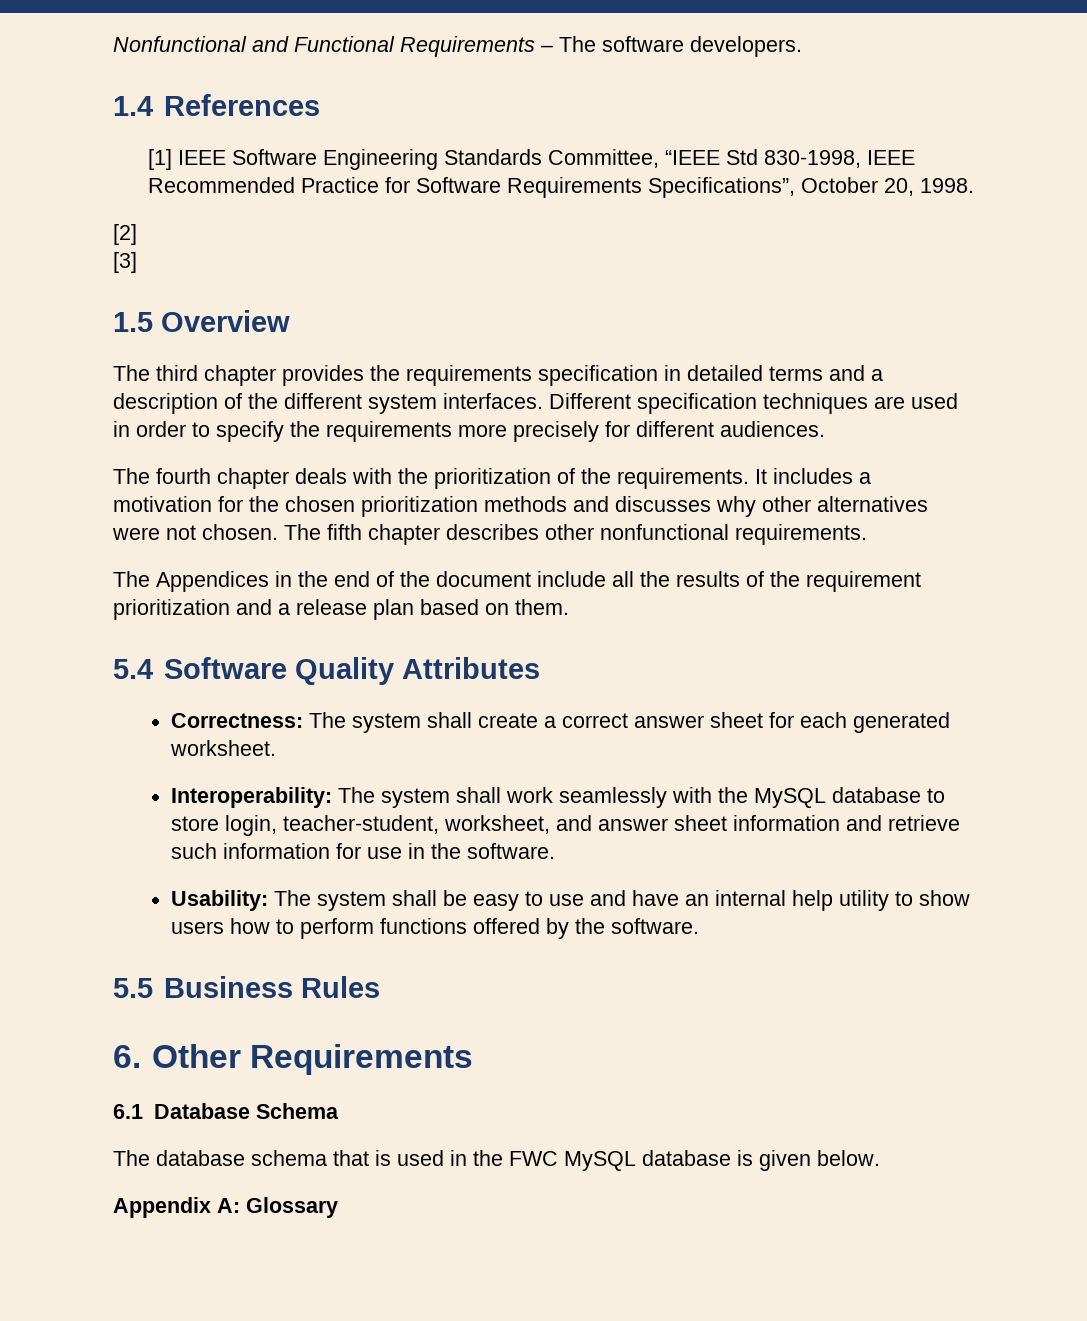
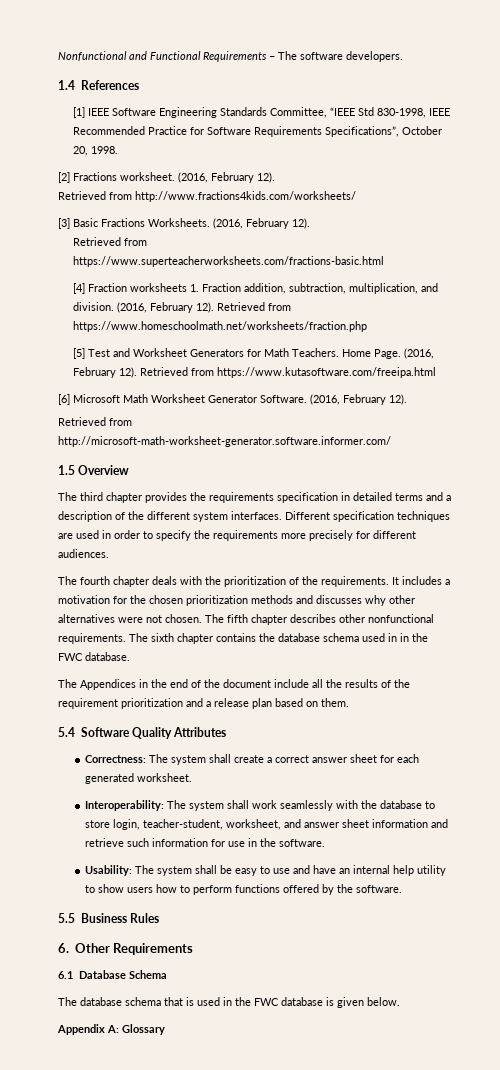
- [2]
- [3]
+ [2] Fractions worksheet. (2016, February 12).
+ Retrieved from http://www.fractions4kids.com/worksheets/
+ [3] Basic Fractions Worksheets. (2016, February 12).
+ Retrieved from https://www.superteacherworksheets.com/fractions-basic.html
+ [4] Fraction worksheets 1. Fraction addition, subtraction, multiplication, and division. (2016, February 12). Retrieved from https://www.homeschoolmath.net/worksheets/fraction.php
+ [5] Test and Worksheet Generators for Math Teachers. Home Page. (2016, February 12). Retrieved from https://www.kutasoftware.com/freeipa.html
+ [6] Microsoft Math Worksheet Generator Software. (2016, February 12).
+ Retrieved from http://microsoft-math-worksheet-generator.software.informer.com/
+ The sixth chapter contains the database schema used in in the FWC database.
- Interoperability: The system shall work seamlessly with the MySQL database to store login, teacher-student, worksheet, and answer sheet information and retrieve such information for use in the software.
+ Interoperability: The system shall work seamlessly with the database to store login, teacher-student, worksheet, and answer sheet information and retrieve such information for use in the software.
- The database schema that is used in the FWC MySQL database is given below.
+ The database schema that is used in the FWC database is given below.

